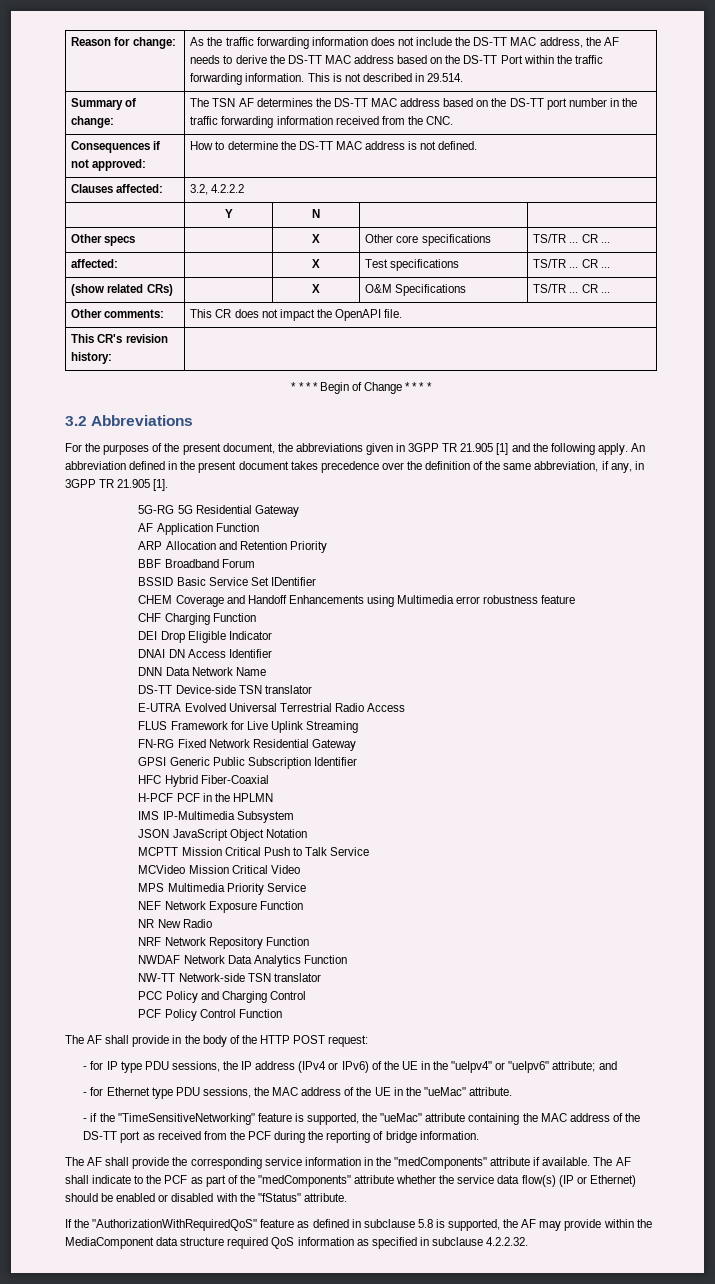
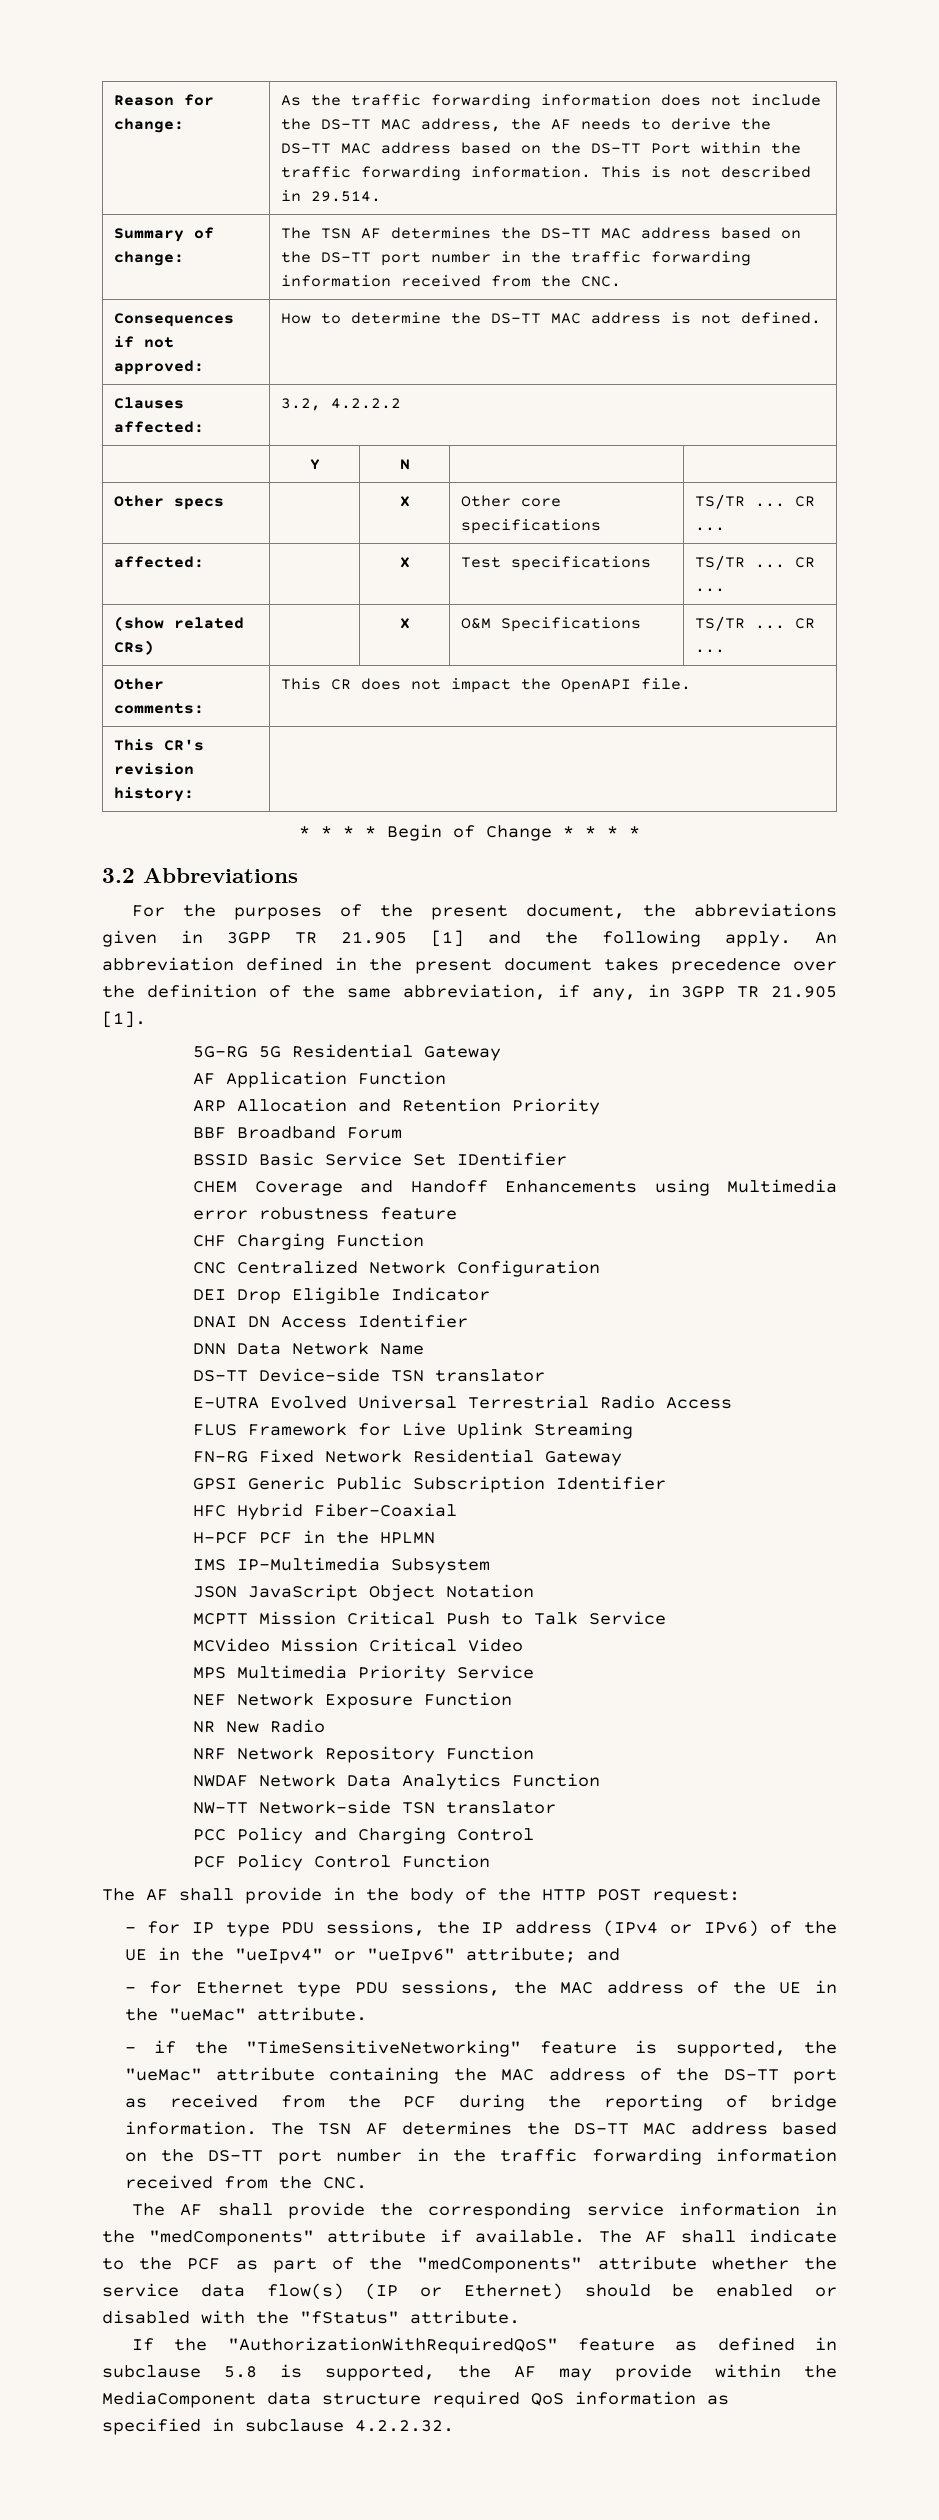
+ CNC Centralized Network Configuration
- - if the "TimeSensitiveNetworking" feature is supported, the "ueMac" attribute containing the MAC address of the DS-TT port as received from the PCF during the reporting of bridge information.
+ - if the "TimeSensitiveNetworking" feature is supported, the "ueMac" attribute containing the MAC address of the DS-TT port as received from the PCF during the reporting of bridge information. The TSN AF determines the DS-TT MAC address based on the DS-TT port number in the traffic forwarding information received from the CNC.

